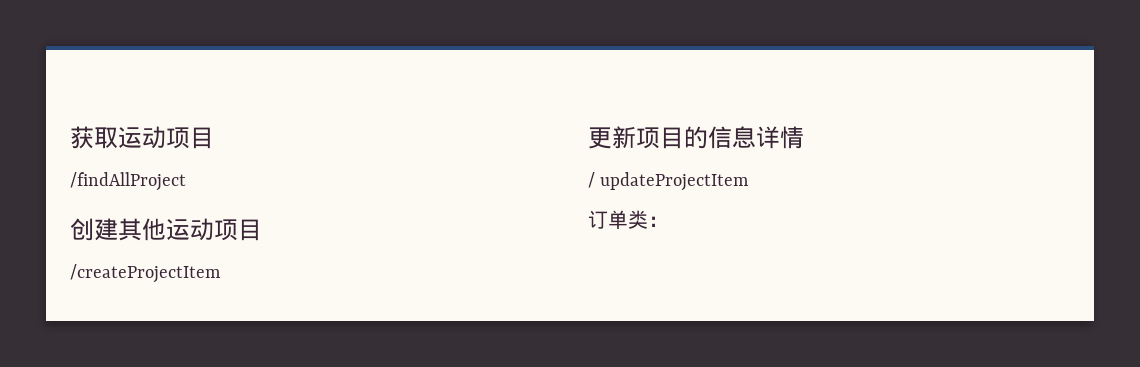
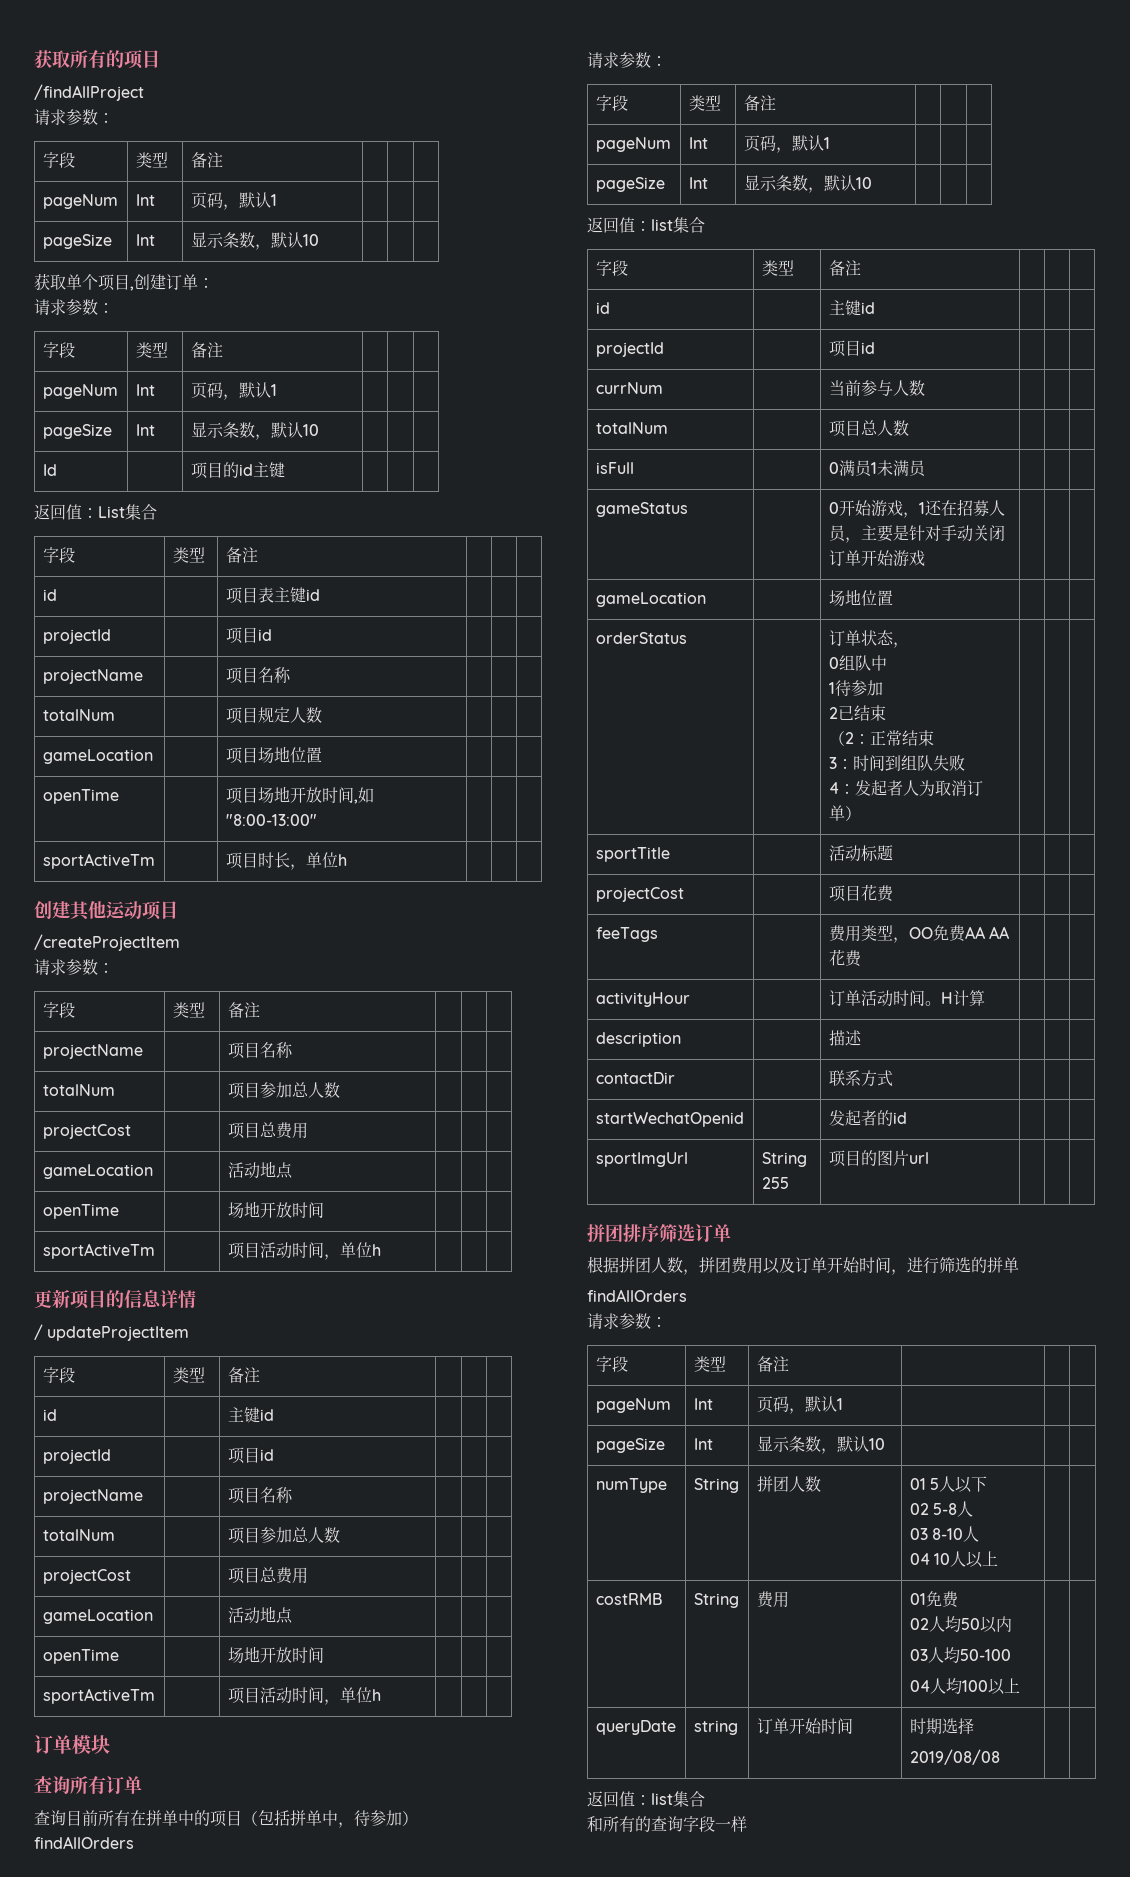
- 获取运动项目
+ 获取所有的项目
  /findAllProject
+ 请求参数：
+ 字段 | 类型 | 备注 | | |
+ pageNum | Int | 页码，默认1 | | |
+ pageSize | Int | 显示条数，默认10 | | |
+ 获取单个项目,创建订单：
+ 请求参数：
+ 字段 | 类型 | 备注 | | |
+ pageNum | Int | 页码，默认1 | | |
+ pageSize | Int | 显示条数，默认10 | | |
+ Id | | 项目的id主键 | | |
+ 返回值：List集合
+ 字段 | 类型 | 备注 | | |
+ id | | 项目表主键id | | |
+ projectId | | 项目id | | |
+ projectName | | 项目名称 | | |
+ totalNum | | 项目规定人数 | | |
+ gameLocation | | 项目场地位置 | | |
+ openTime | | 项目场地开放时间,如"8:00-13:00" | | |
+ sportActiveTm | | 项目时长，单位h | | |
  /createProjectItem
+ 请求参数：
+ 字段 | 类型 | 备注 | | |
+ projectName | | 项目名称 | | |
+ totalNum | | 项目参加总人数 | | |
+ projectCost | | 项目总费用 | | |
+ gameLocation | | 活动地点 | | |
+ openTime | | 场地开放时间 | | |
+ sportActiveTm | | 项目活动时间，单位h | | |
  / updateProjectItem
- 订单类：
+ 字段 | 类型 | 备注 | | |
+ id | | 主键id | | |
+ projectId | | 项目id | | |
+ projectName | | 项目名称 | | |
+ totalNum | | 项目参加总人数 | | |
+ projectCost | | 项目总费用 | | |
+ gameLocation | | 活动地点 | | |
+ openTime | | 场地开放时间 | | |
+ sportActiveTm | | 项目活动时间，单位h | | |
+ 订单模块
+ 查询所有订单
+ 查询目前所有在拼单中的项目（包括拼单中，待参加）
+ findAllOrders
+ 请求参数：
+ 字段 | 类型 | 备注 | | |
+ pageNum | Int | 页码，默认1 | | |
+ pageSize | Int | 显示条数，默认10 | | |
+ 返回值：list集合
+ 字段 | 类型 | 备注 | | |
+ id | | 主键id | | |
+ projectId | | 项目id | | |
+ currNum | | 当前参与人数 | | |
+ totalNum | | 项目总人数 | | |
+ isFull | | 0满员1未满员 | | |
+ gameStatus | | 0开始游戏，1还在招募人员，主要是针对手动关闭订单开始游戏 | | |
+ gameLocation | | 场地位置 | | |
+ orderStatus | | 订单状态，
+ 0组队中
+ 1待参加
+ 2已结束
+ （2：正常结束
+ 3：时间到组队失败
+ 4：发起者人为取消订单） | | |
+ sportTitle | | 活动标题 | | |
+ projectCost | | 项目花费 | | |
+ feeTags | | 费用类型，OO免费AA AA花费 | | |
+ activityHour | | 订单活动时间。H计算 | | |
+ description | | 描述 | | |
+ contactDir | | 联系方式 | | |
+ startWechatOpenid | | 发起者的id | | |
+ sportImgUrl | String 255 | 项目的图片url | | |
+ 拼团排序筛选订单
+ 根据拼团人数，拼团费用以及订单开始时间，进行筛选的拼单
+ findAllOrders
+ 请求参数：
+ 字段 | 类型 | 备注 | | |
+ pageNum | Int | 页码，默认1 | | |
+ pageSize | Int | 显示条数，默认10 | | |
+ numType | String | 拼团人数 | 01 5人以下
+ 02 5-8人
+ 03 8-10人
+ 04 10人以上 | |
+ costRMB | String | 费用 | 01免费
+ 02人均50以内
+ 03人均50-100
+ 04人均100以上 | |
+ queryDate | string | 订单开始时间 | 时期选择
+ 2019/08/08 | |
+ 返回值：list集合
+ 和所有的查询字段一样

